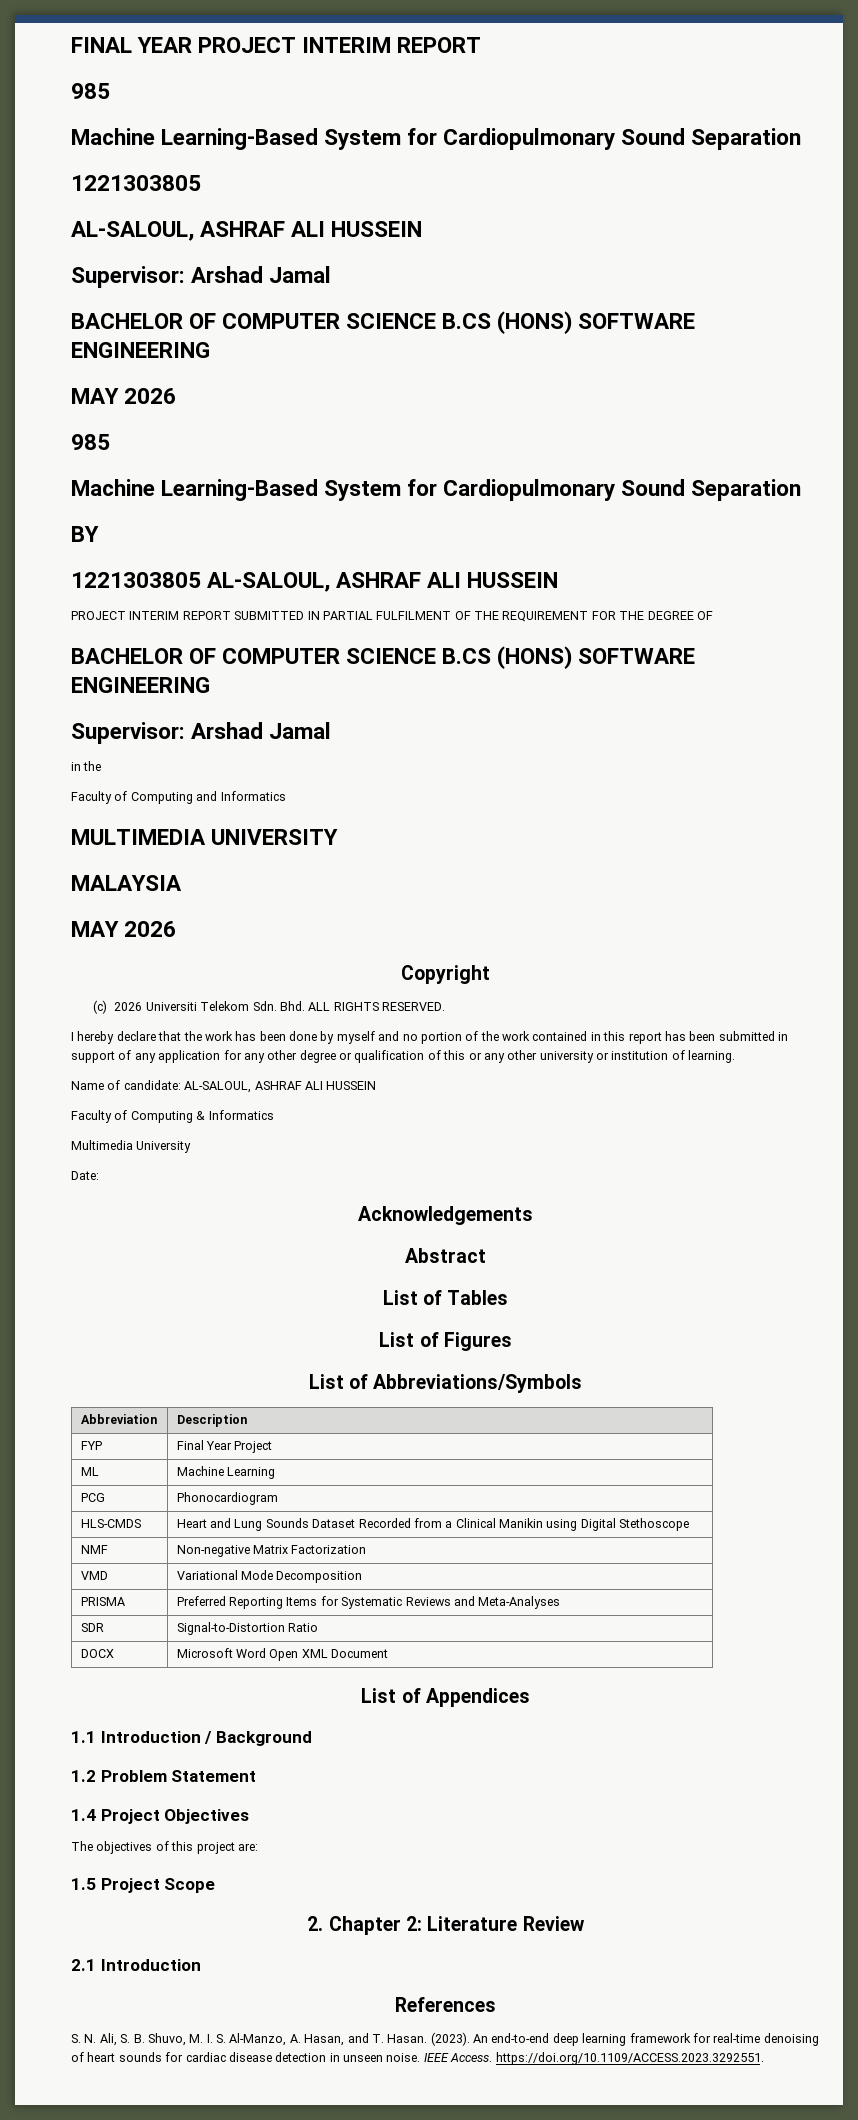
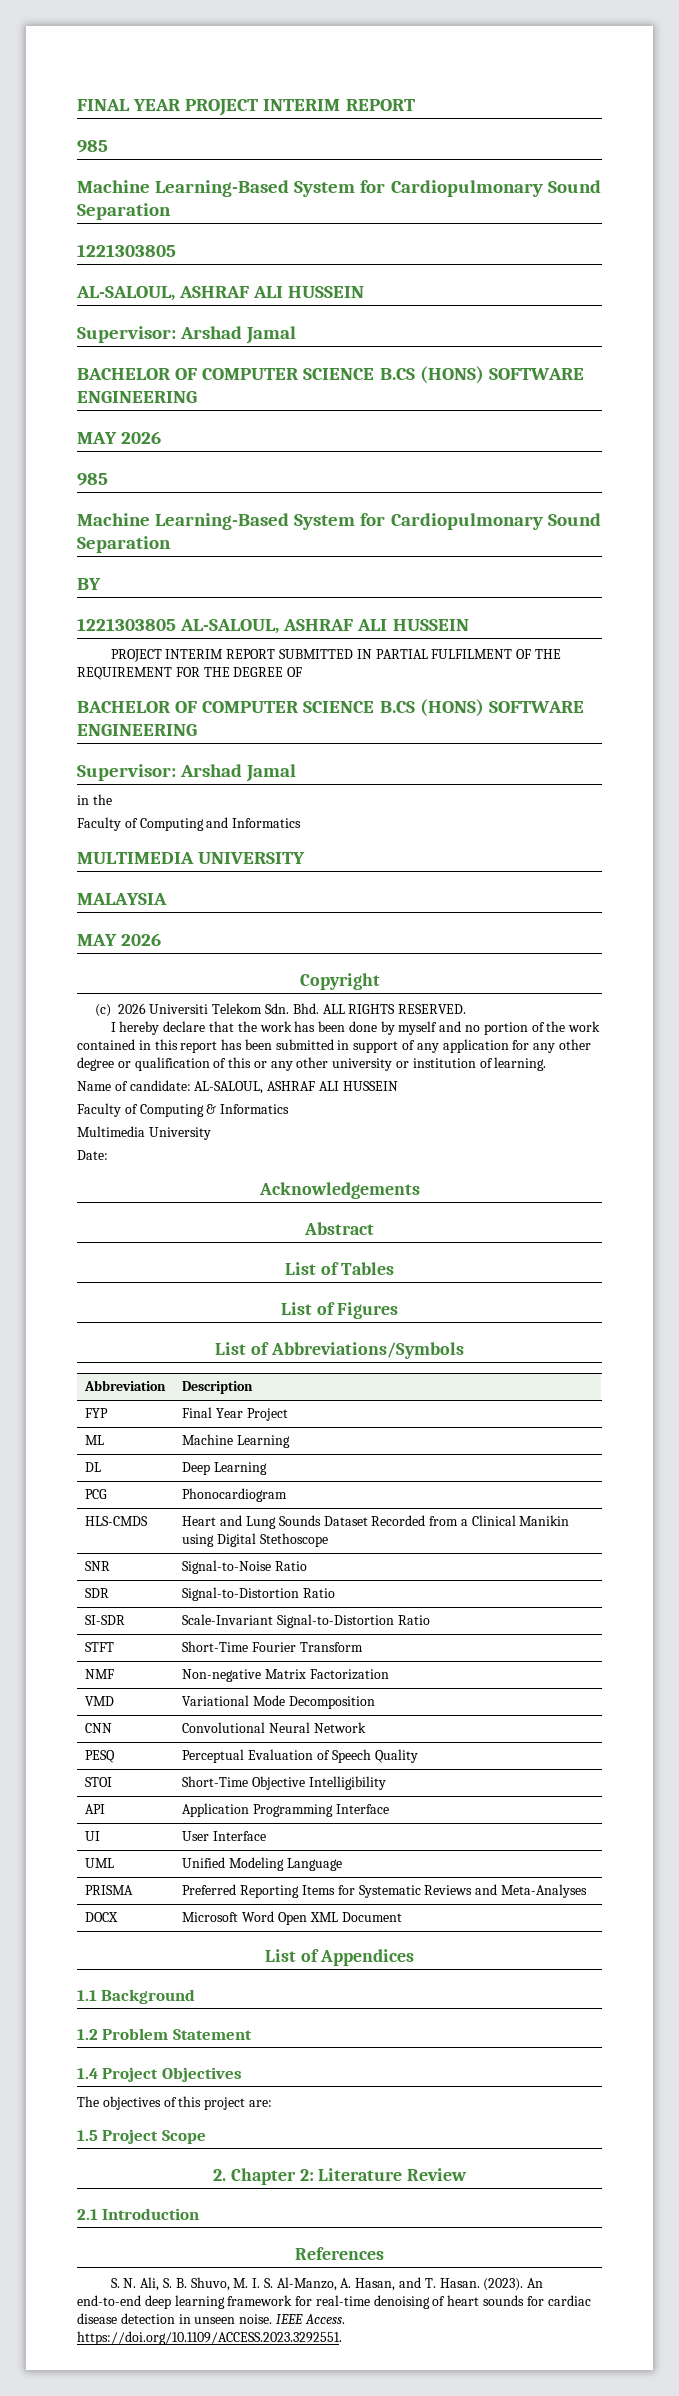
+ DL | Deep Learning
+ SNR | Signal-to-Noise Ratio
+ SDR | Signal-to-Distortion Ratio
+ SI-SDR | Scale-Invariant Signal-to-Distortion Ratio
+ STFT | Short-Time Fourier Transform
+ CNN | Convolutional Neural Network
+ PESQ | Perceptual Evaluation of Speech Quality
+ STOI | Short-Time Objective Intelligibility
+ API | Application Programming Interface
+ UI | User Interface
+ UML | Unified Modeling Language
- SDR | Signal-to-Distortion Ratio
- 1.1 Introduction / Background
+ 1.1 Background

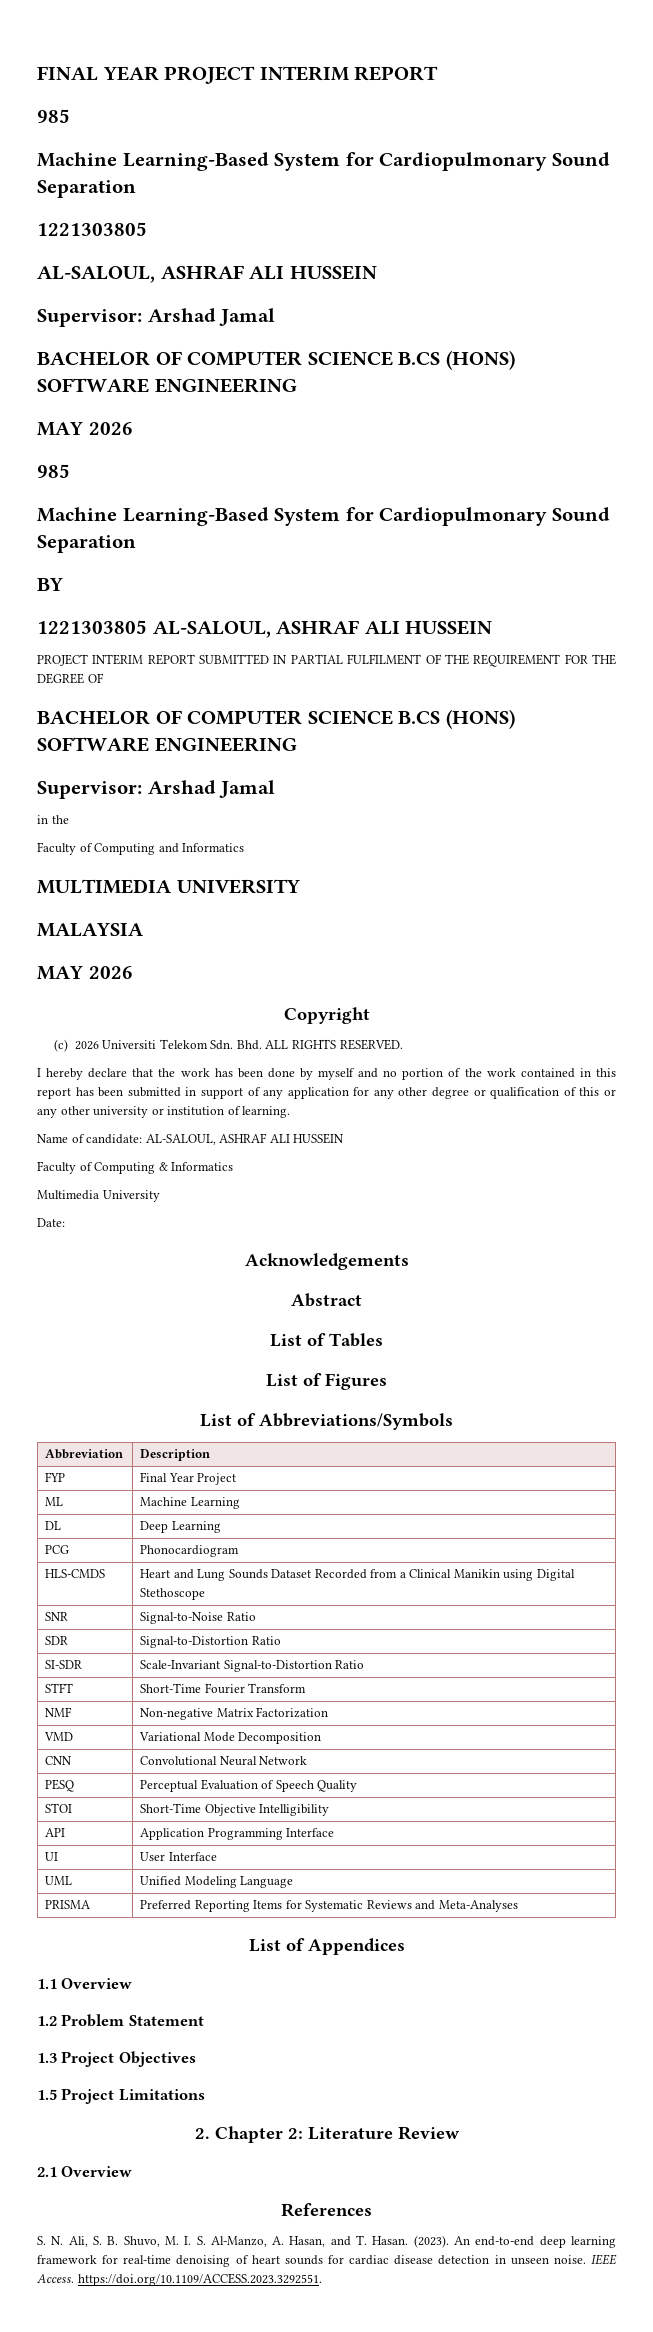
- DOCX | Microsoft Word Open XML Document
- 1.1 Background
+ 1.1 Overview
- 1.4 Project Objectives
+ 1.3 Project Objectives
- The objectives of this project are:
- 1.5 Project Scope
+ 1.5 Project Limitations
- 2.1 Introduction
+ 2.1 Overview

